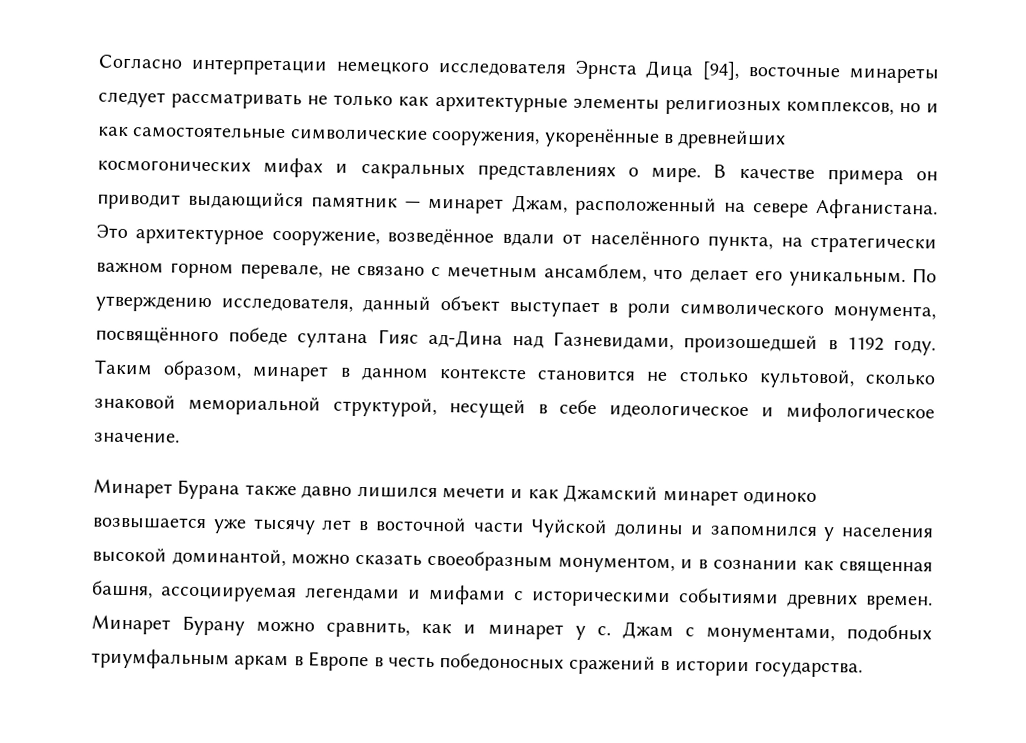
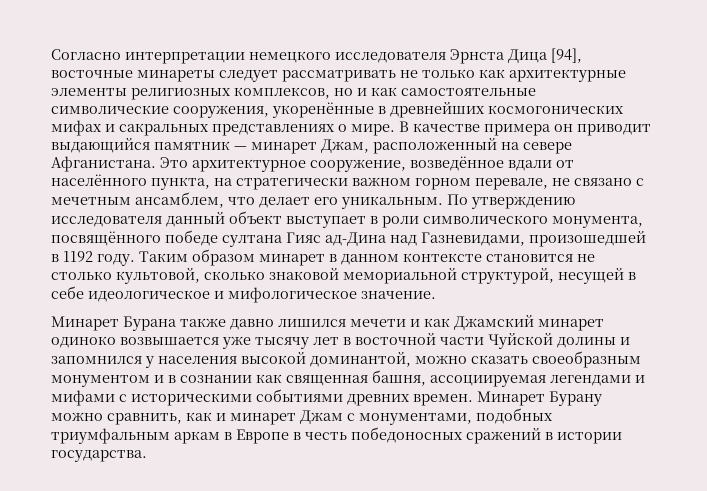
- По утверждению исследователя, данный объект выступает в роли символического монумента, посвящённого победе султана Гияс ад-Дина над Газневидами, произошедшей в 1192 году.
+ По утверждению исследователя данный объект выступает в роли символического монумента, посвящённого победе султана Гияс ад-Дина над Газневидами, произошедшей в 1192 году.
- Таким образом, минарет в данном контексте становится не столько культовой, сколько знаковой мемориальной структурой, несущей в себе идеологическое и мифологическое значение.
+ Таким образом минарет в данном контексте становится не столько культовой, сколько знаковой мемориальной структурой, несущей в себе идеологическое и мифологическое значение.
- Минарет Бурана также давно лишился мечети и как Джамский минарет одиноко возвышается уже тысячу лет в восточной части Чуйской долины и запомнился у населения высокой доминантой, можно сказать своеобразным монументом, и в сознании как священная башня, ассоциируемая легендами и мифами с историческими событиями древних времен.
+ Минарет Бурана также давно лишился мечети и как Джамский минарет одиноко возвышается уже тысячу лет в восточной части Чуйской долины и запомнился у населения высокой доминантой, можно сказать своеобразным монументом и в сознании как священная башня, ассоциируемая легендами и мифами с историческими событиями древних времен.
- Минарет Бурану можно сравнить, как и минарет у с. Джам с монументами, подобных триумфальным аркам в Европе в честь победоносных сражений в истории государства.
+ Минарет Бурану можно сравнить, как и минарет Джам с монументами, подобных триумфальным аркам в Европе в честь победоносных сражений в истории государства.

